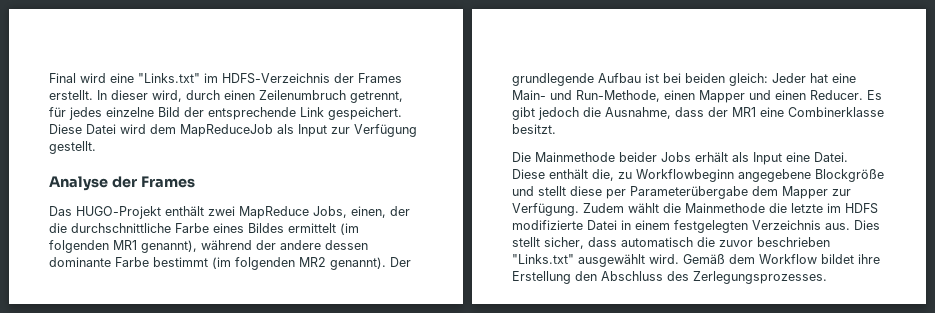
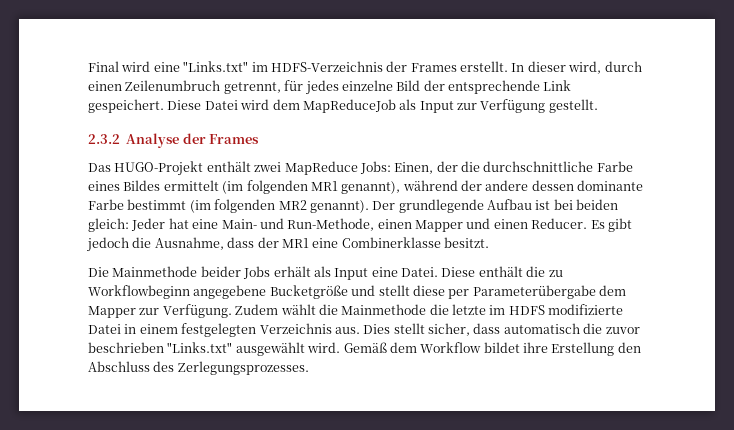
- Analyse der Frames
+ 2.3.2 Analyse der Frames
- Das HUGO-Projekt enthält zwei MapReduce Jobs, einen, der die durchschnittliche Farbe eines Bildes ermittelt (im folgenden MR1 genannt), während der andere dessen dominante Farbe bestimmt (im folgenden MR2 genannt).
+ Das HUGO-Projekt enthält zwei MapReduce Jobs: Einen, der die durchschnittliche Farbe eines Bildes ermittelt (im folgenden MR1 genannt), während der andere dessen dominante Farbe bestimmt (im folgenden MR2 genannt).
- Diese enthält die, zu Workflowbeginn angegebene Blockgröße und stellt diese per Parameterübergabe dem Mapper zur Verfügung.
+ Diese enthält die zu Workflowbeginn angegebene Bucketgröße und stellt diese per Parameterübergabe dem Mapper zur Verfügung.

